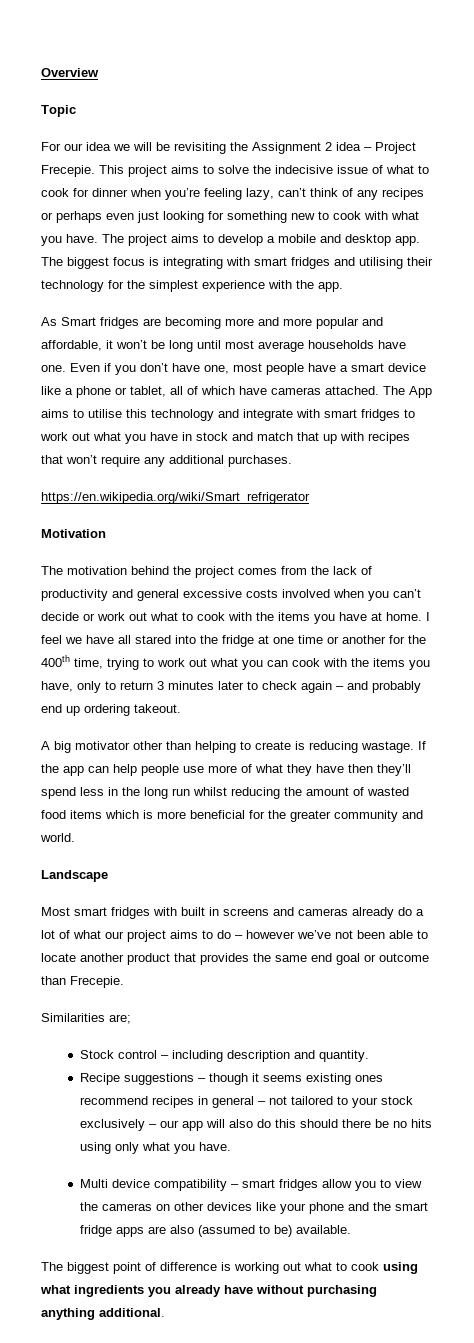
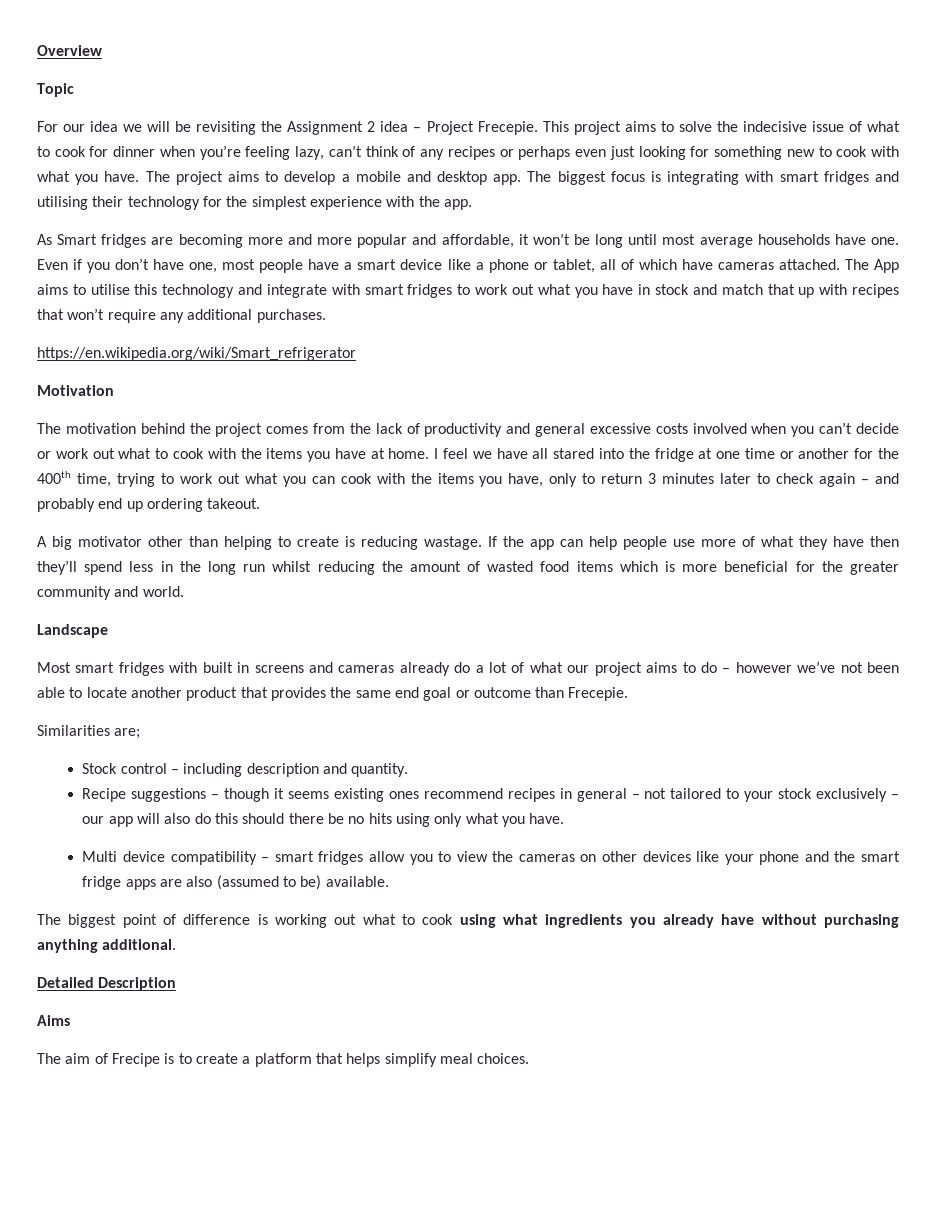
+ Detailed Description
+ Aims
+ The aim of Frecipe is to create a platform that helps simplify meal choices.

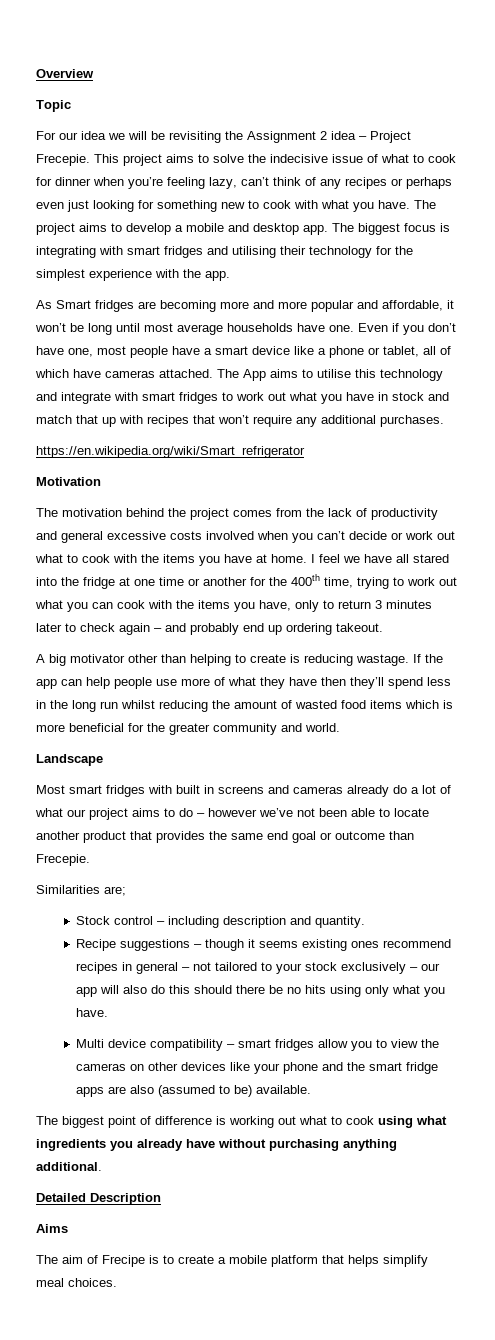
- The aim of Frecipe is to create a platform that helps simplify meal choices.
+ The aim of Frecipe is to create a mobile platform that helps simplify meal choices.

